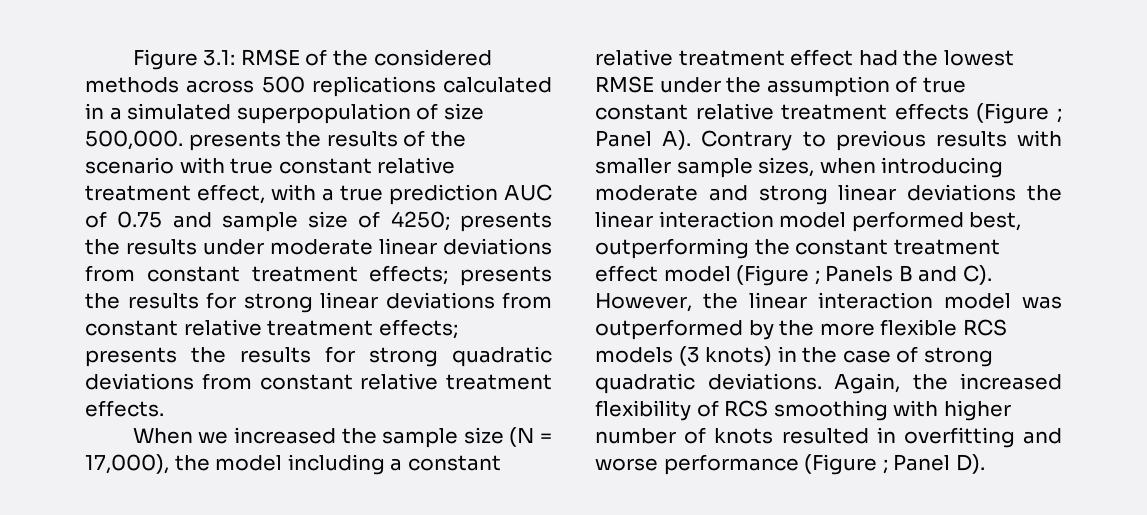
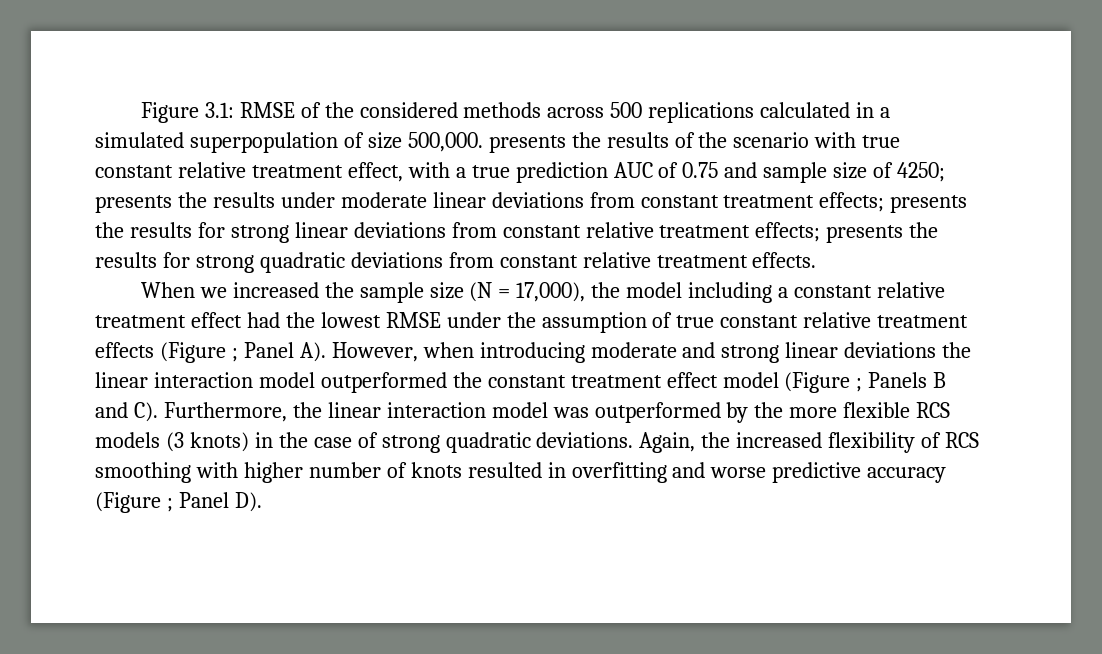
- Panel A). Contrary to previous results with smaller sample sizes, when introducing moderate and strong linear deviations the linear interaction model performed best, outperforming the constant treatment effect model (Figure ;
+ Panel A). However, when introducing moderate and strong linear deviations the linear interaction model outperformed the constant treatment effect model (Figure ;
- Panels B and C). However, the linear interaction model was outperformed by the more flexible RCS models (3 knots) in the case of strong quadratic deviations.
+ Panels B and C). Furthermore, the linear interaction model was outperformed by the more flexible RCS models (3 knots) in the case of strong quadratic deviations.
- Again, the increased flexibility of RCS smoothing with higher number of knots resulted in overfitting and worse performance (Figure ; Panel D).
+ Again, the increased flexibility of RCS smoothing with higher number of knots resulted in overfitting and worse predictive accuracy (Figure ; Panel D).

